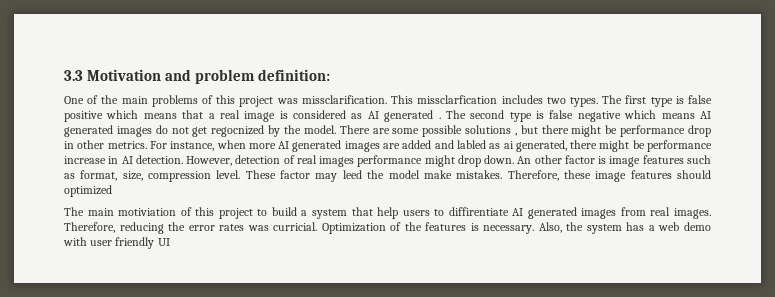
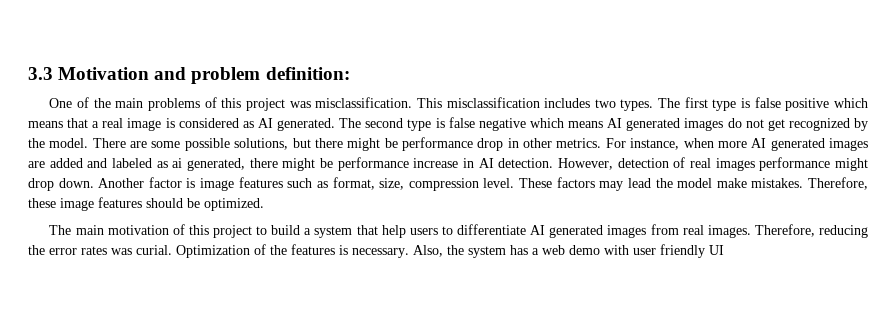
- One of the main problems of this project was missclarification. This missclarfication includes two types.
+ One of the main problems of this project was misclassification. This misclassification includes two types.
- The first type is false positive which means that a real image is considered as AI generated .
+ The first type is false positive which means that a real image is considered as AI generated.
- The second type is false negative which means AI generated images do not get regocnized by the model.
+ The second type is false negative which means AI generated images do not get recognized by the model.
- There are some possible solutions , but there might be performance drop in other metrics.
+ There are some possible solutions, but there might be performance drop in other metrics.
- For instance, when more AI generated images are added and labled as ai generated, there might be performance increase in AI detection.
+ For instance, when more AI generated images are added and labeled as ai generated, there might be performance increase in AI detection.
- An other factor is image features such as format, size, compression level.
+ Another factor is image features such as format, size, compression level.
- These factor may leed the model make mistakes.
+ These factors may lead the model make mistakes.
- Therefore, these image features should optimized
+ Therefore, these image features should be optimized.
- The main motiviation of this project to build a system that help users to diffirentiate AI generated images from real images.
+ The main motivation of this project to build a system that help users to differentiate AI generated images from real images.
- Therefore, reducing the error rates was curricial.
+ Therefore, reducing the error rates was curial.

